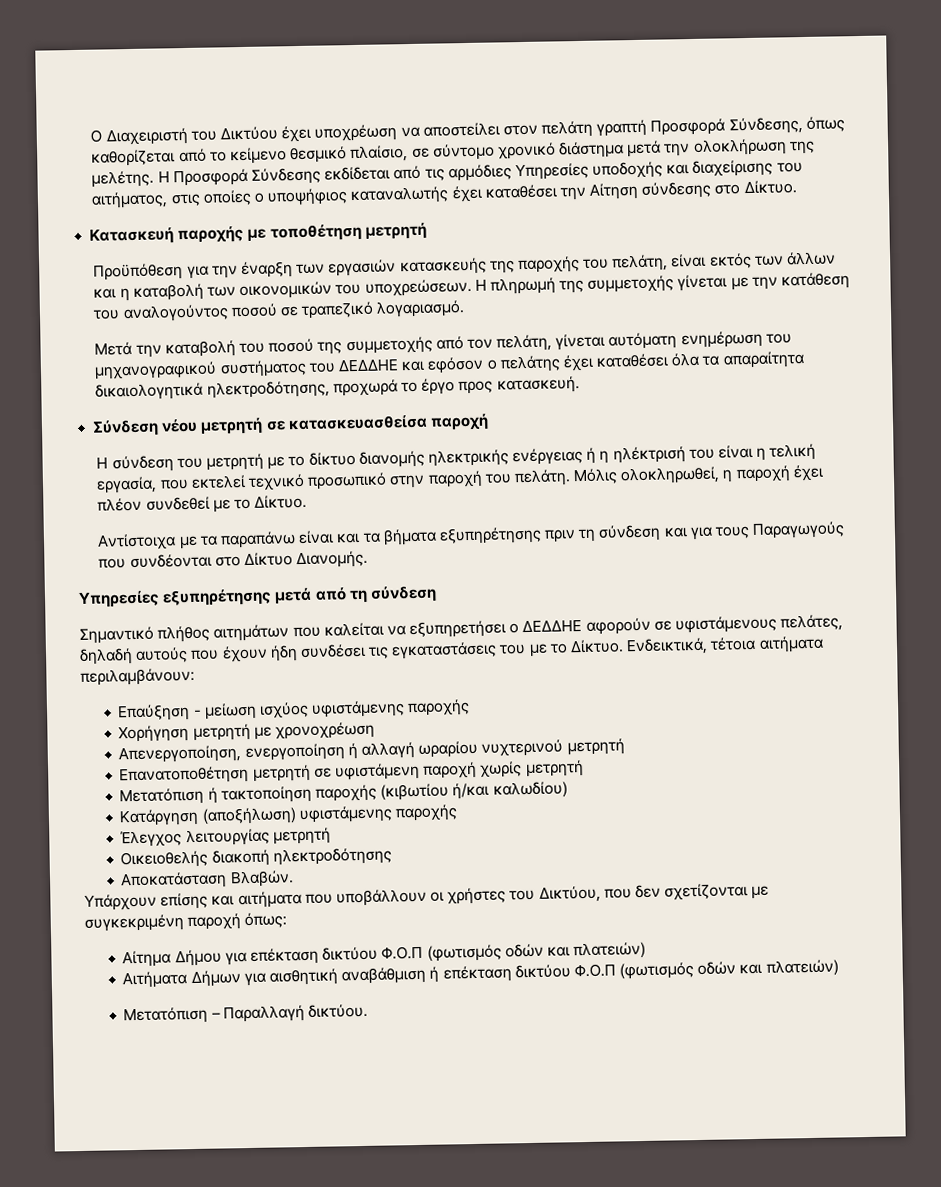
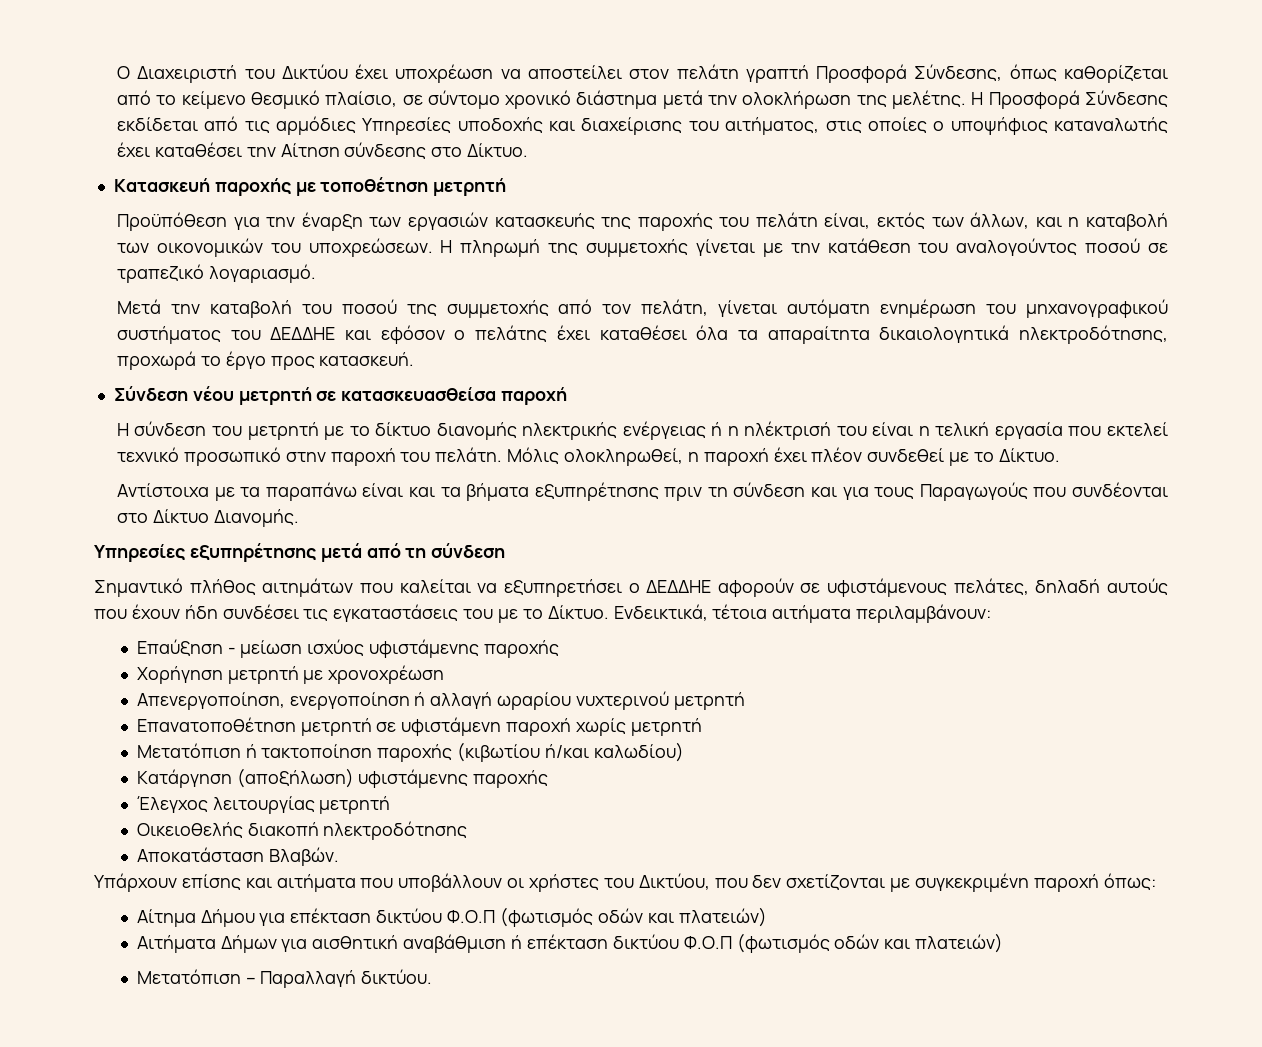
- Προϋπόθεση για την έναρξη των εργασιών κατασκευής της παροχής του πελάτη, είναι εκτός των άλλων και η καταβολή των οικονομικών του υποχρεώσεων.
+ Προϋπόθεση για την έναρξη των εργασιών κατασκευής της παροχής του πελάτη είναι, εκτός των άλλων, και η καταβολή των οικονομικών του υποχρεώσεων.
- Η σύνδεση του μετρητή με το δίκτυο διανομής ηλεκτρικής ενέργειας ή η ηλέκτρισή του είναι η τελική εργασία, που εκτελεί τεχνικό προσωπικό στην παροχή του πελάτη.
+ Η σύνδεση του μετρητή με το δίκτυο διανομής ηλεκτρικής ενέργειας ή η ηλέκτρισή του είναι η τελική εργασία που εκτελεί τεχνικό προσωπικό στην παροχή του πελάτη.

